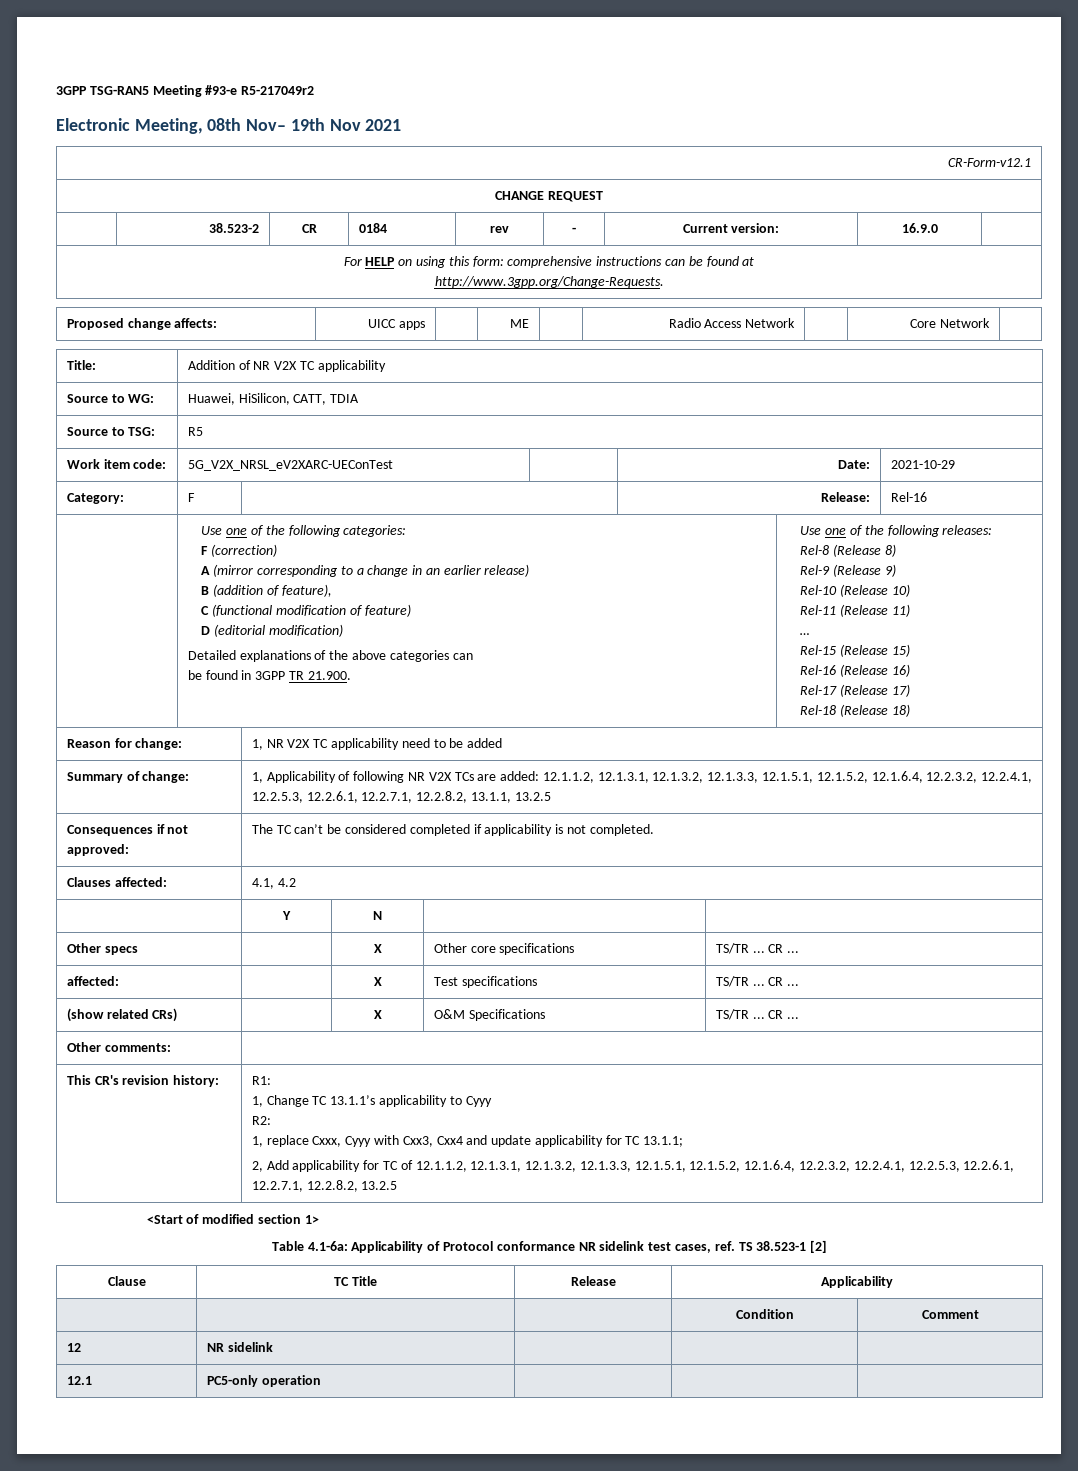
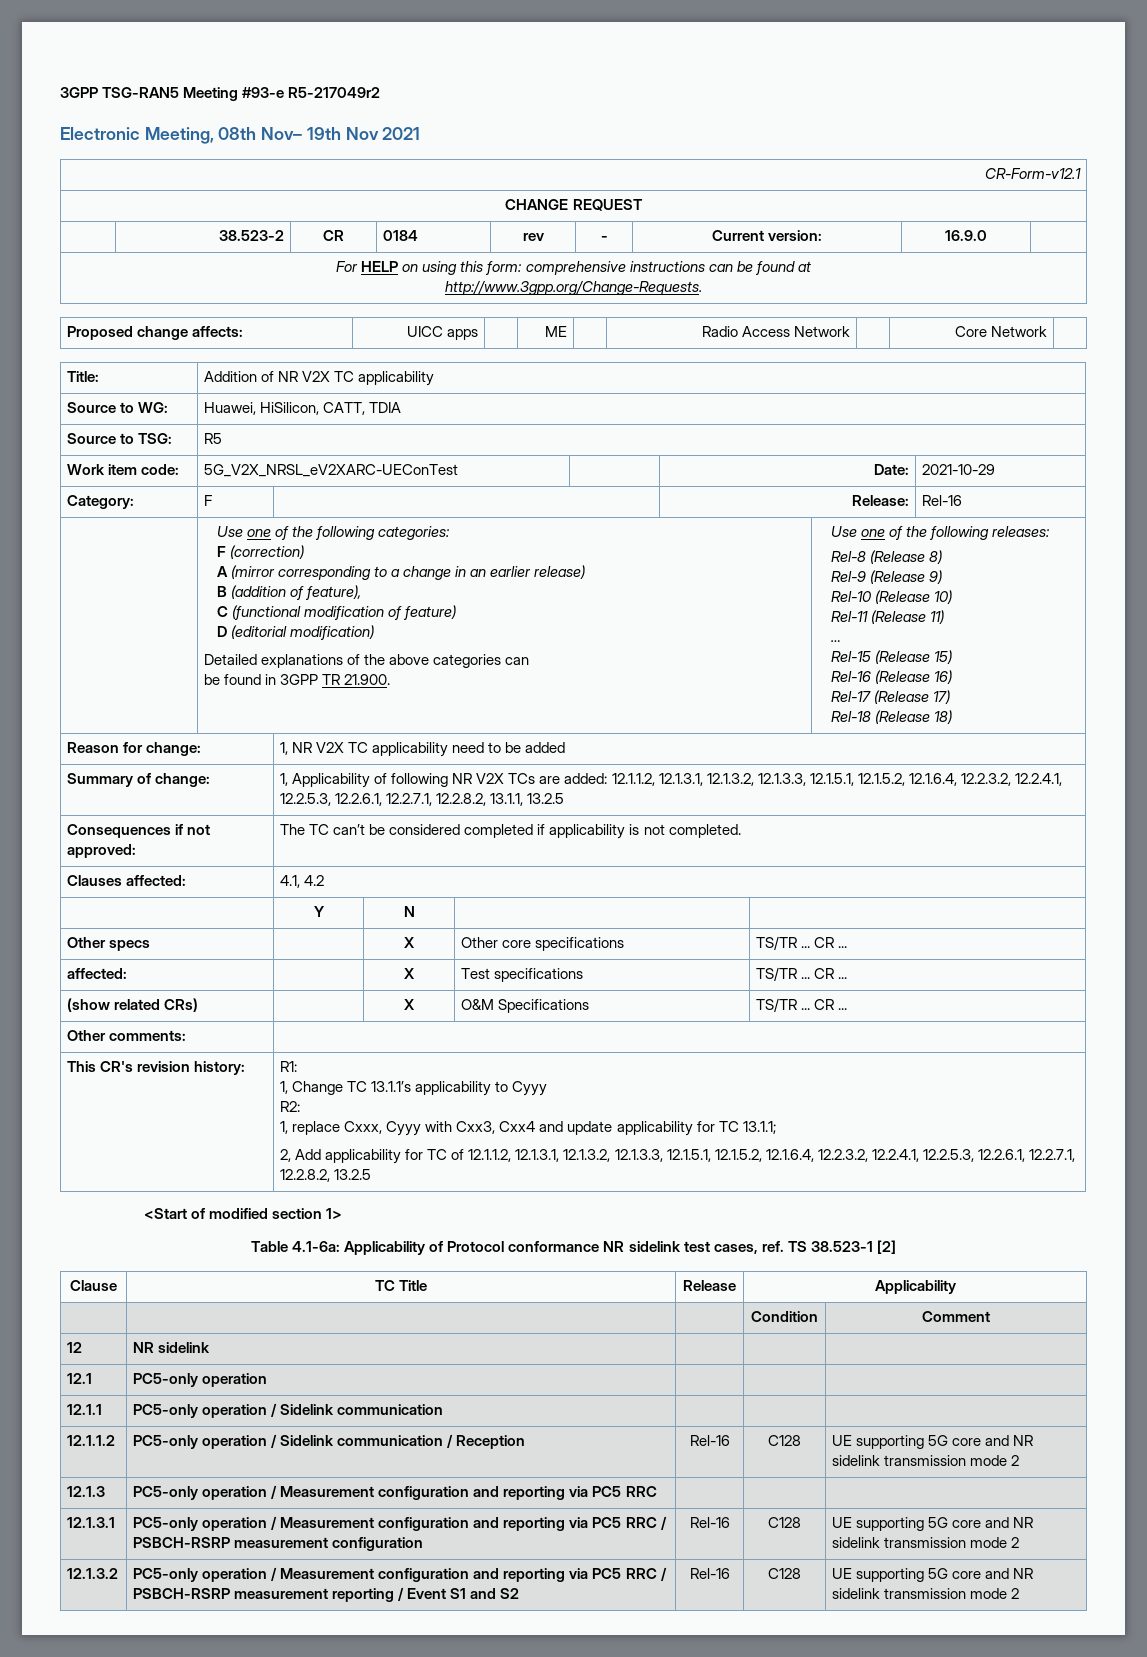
+ 12.1.1 | PC5-only operation / Sidelink communication | | |
+ 12.1.1.2 | PC5-only operation / Sidelink communication / Reception | Rel-16 | C128 | UE supporting 5G core and NR sidelink transmission mode 2
+ 12.1.3 | PC5-only operation / Measurement configuration and reporting via PC5 RRC | | |
+ 12.1.3.1 | PC5-only operation / Measurement configuration and reporting via PC5 RRC / PSBCH-RSRP measurement configuration | Rel-16 | C128 | UE supporting 5G core and NR sidelink transmission mode 2
+ 12.1.3.2 | PC5-only operation / Measurement configuration and reporting via PC5 RRC / PSBCH-RSRP measurement reporting / Event S1 and S2 | Rel-16 | C128 | UE supporting 5G core and NR sidelink transmission mode 2

